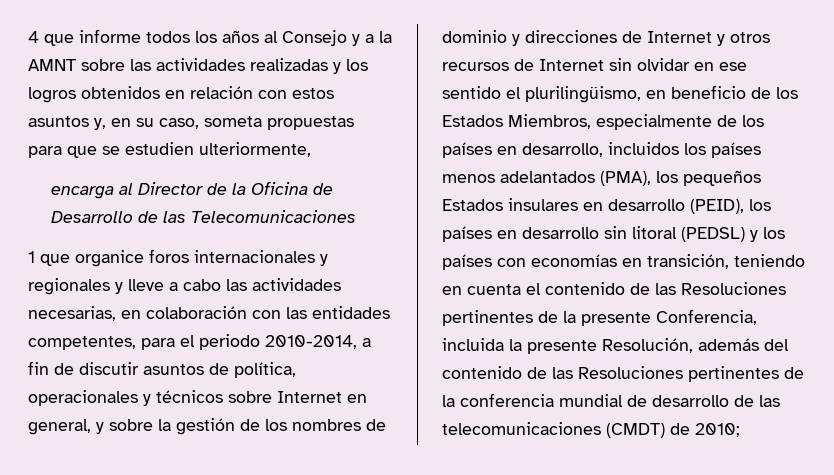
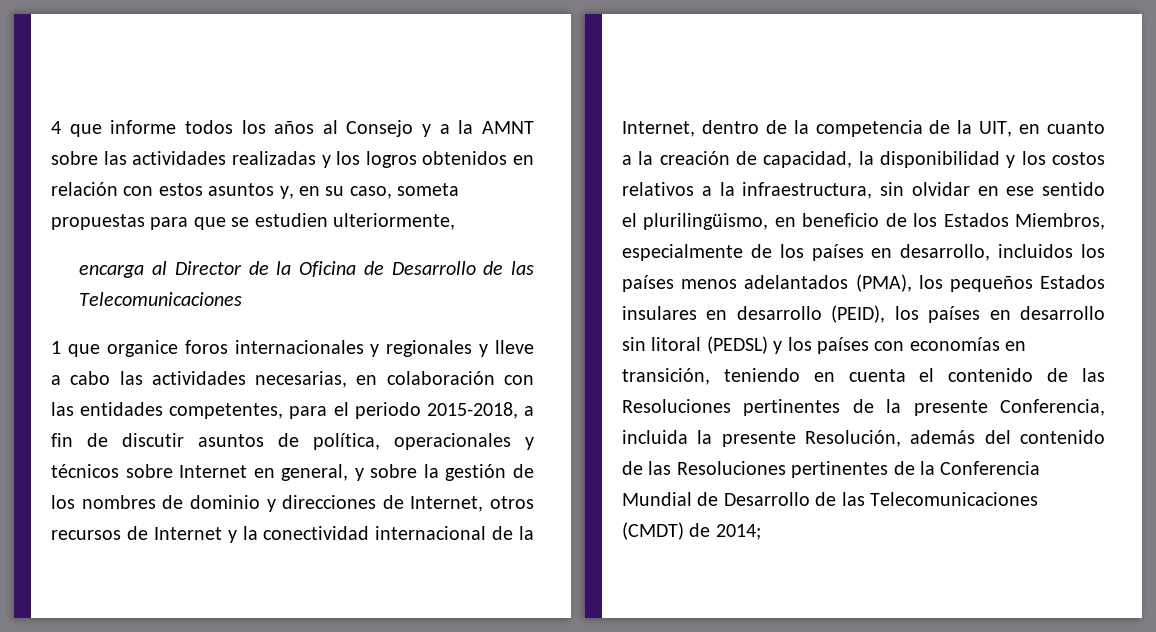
- 1 que organice foros internacionales y regionales y lleve a cabo las actividades necesarias, en colaboración con las entidades competentes, para el periodo 2010-2014, a fin de discutir asuntos de política, operacionales y técnicos sobre Internet en general, y sobre la gestión de los nombres de dominio y direcciones de Internet y otros recursos de Internet sin olvidar en ese sentido el plurilingüismo, en beneficio de los Estados Miembros, especialmente de los países en desarrollo, incluidos los países menos adelantados (PMA), los pequeños Estados insulares en desarrollo (PEID), los países en desarrollo sin litoral (PEDSL) y los países con economías en transición, teniendo en cuenta el contenido de las Resoluciones pertinentes de la presente Conferencia, incluida la presente Resolución, además del contenido de las Resoluciones pertinentes de la conferencia mundial de desarrollo de las telecomunicaciones (CMDT) de 2010;
+ 1 que organice foros internacionales y regionales y lleve a cabo las actividades necesarias, en colaboración con las entidades competentes, para el periodo 2015-2018, a fin de discutir asuntos de política, operacionales y técnicos sobre Internet en general, y sobre la gestión de los nombres de dominio y direcciones de Internet, otros recursos de Internet y la conectividad internacional de la Internet, dentro de la competencia de la UIT, en cuanto a la creación de capacidad, la disponibilidad y los costos relativos a la infraestructura, sin olvidar en ese sentido el plurilingüismo, en beneficio de los Estados Miembros, especialmente de los países en desarrollo, incluidos los países menos adelantados (PMA), los pequeños Estados insulares en desarrollo (PEID), los países en desarrollo sin litoral (PEDSL) y los países con economías en transición, teniendo en cuenta el contenido de las Resoluciones pertinentes de la presente Conferencia, incluida la presente Resolución, además del contenido de las Resoluciones pertinentes de la Conferencia Mundial de Desarrollo de las Telecomunicaciones (CMDT) de 2014;

